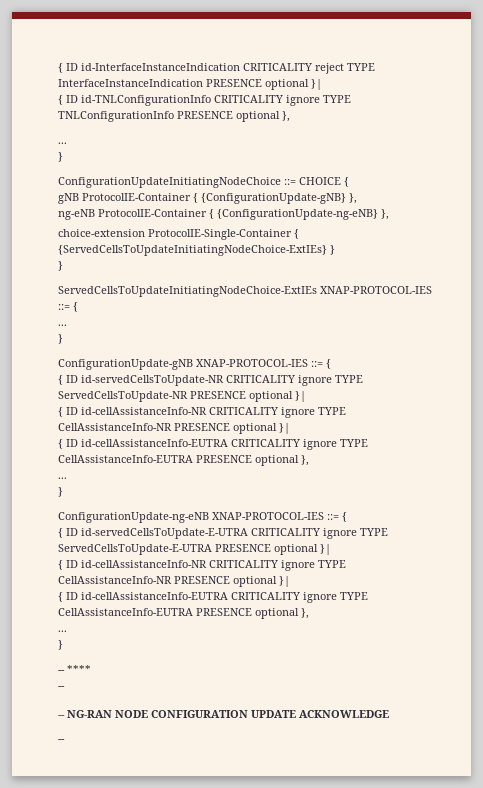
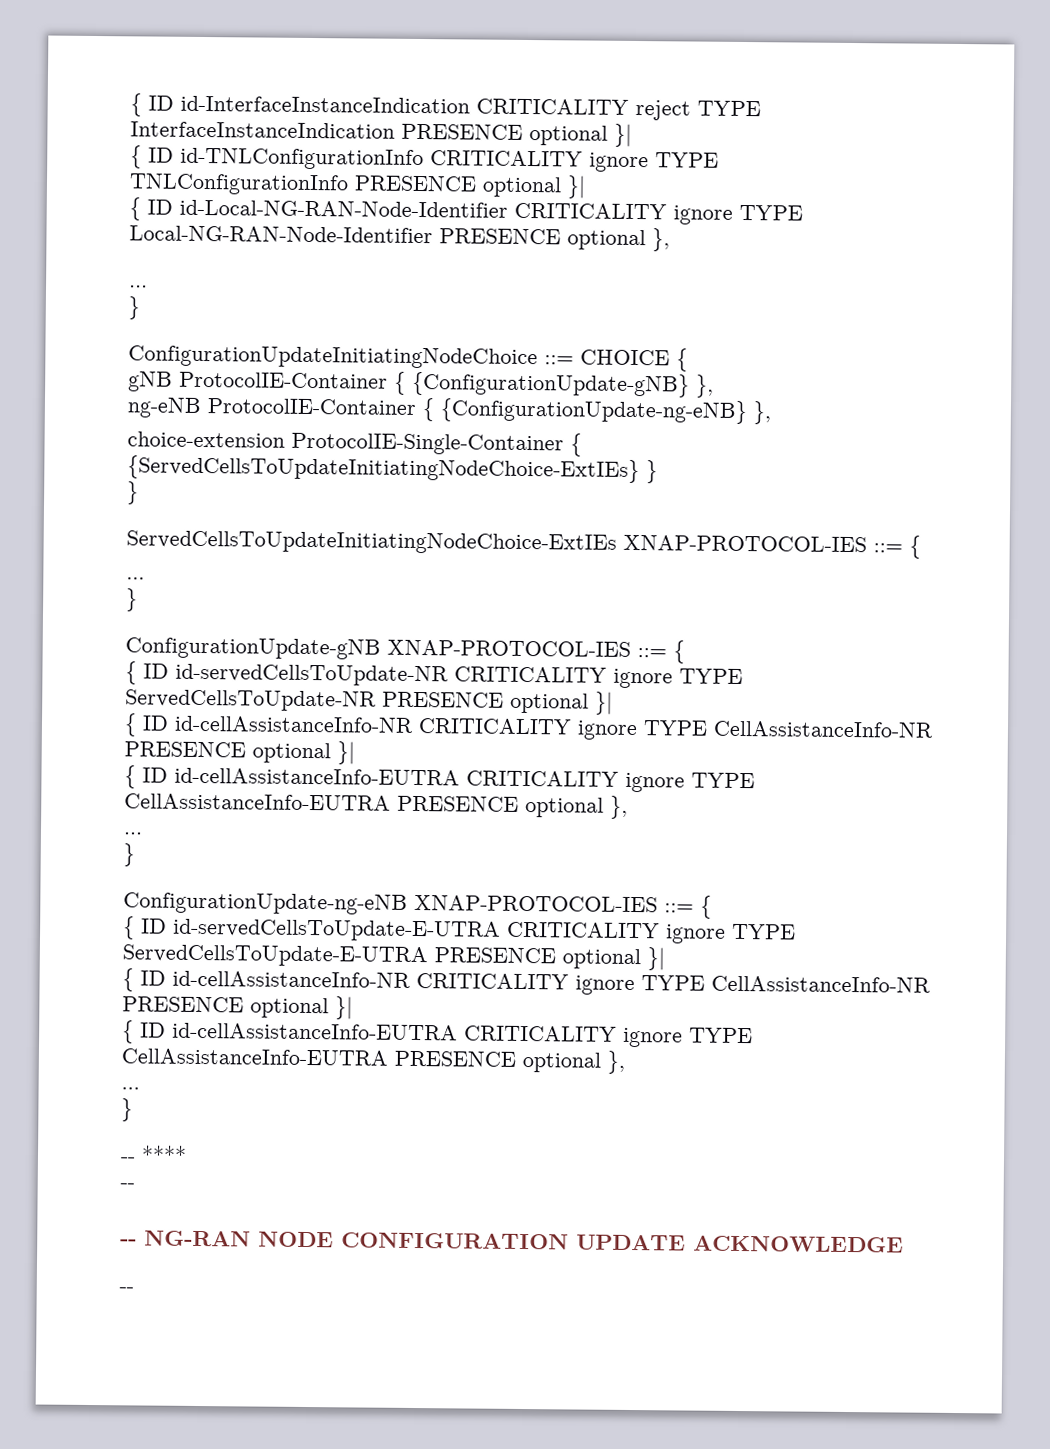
- { ID id-TNLConfigurationInfo CRITICALITY ignore TYPE TNLConfigurationInfo PRESENCE optional },
+ { ID id-TNLConfigurationInfo CRITICALITY ignore TYPE TNLConfigurationInfo PRESENCE optional }|
+ { ID id-Local-NG-RAN-Node-Identifier CRITICALITY ignore TYPE Local-NG-RAN-Node-Identifier PRESENCE optional },

